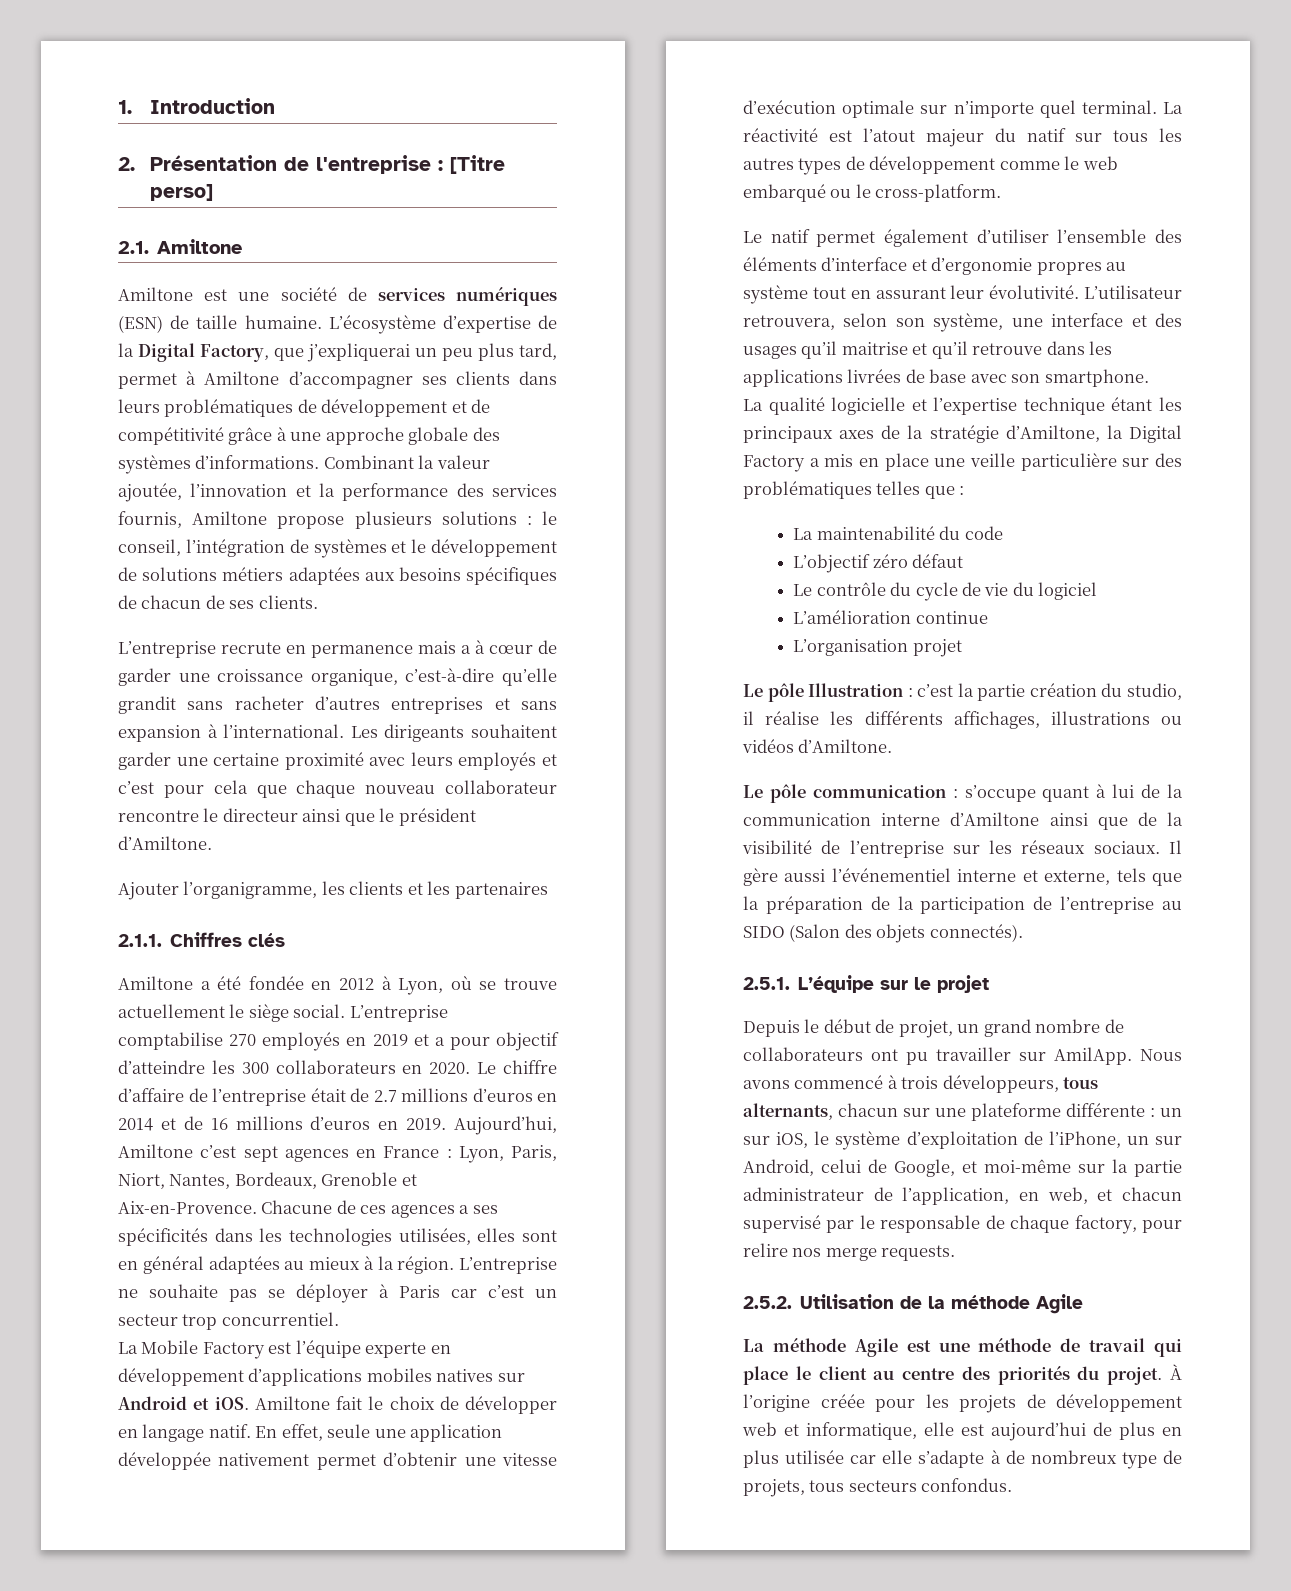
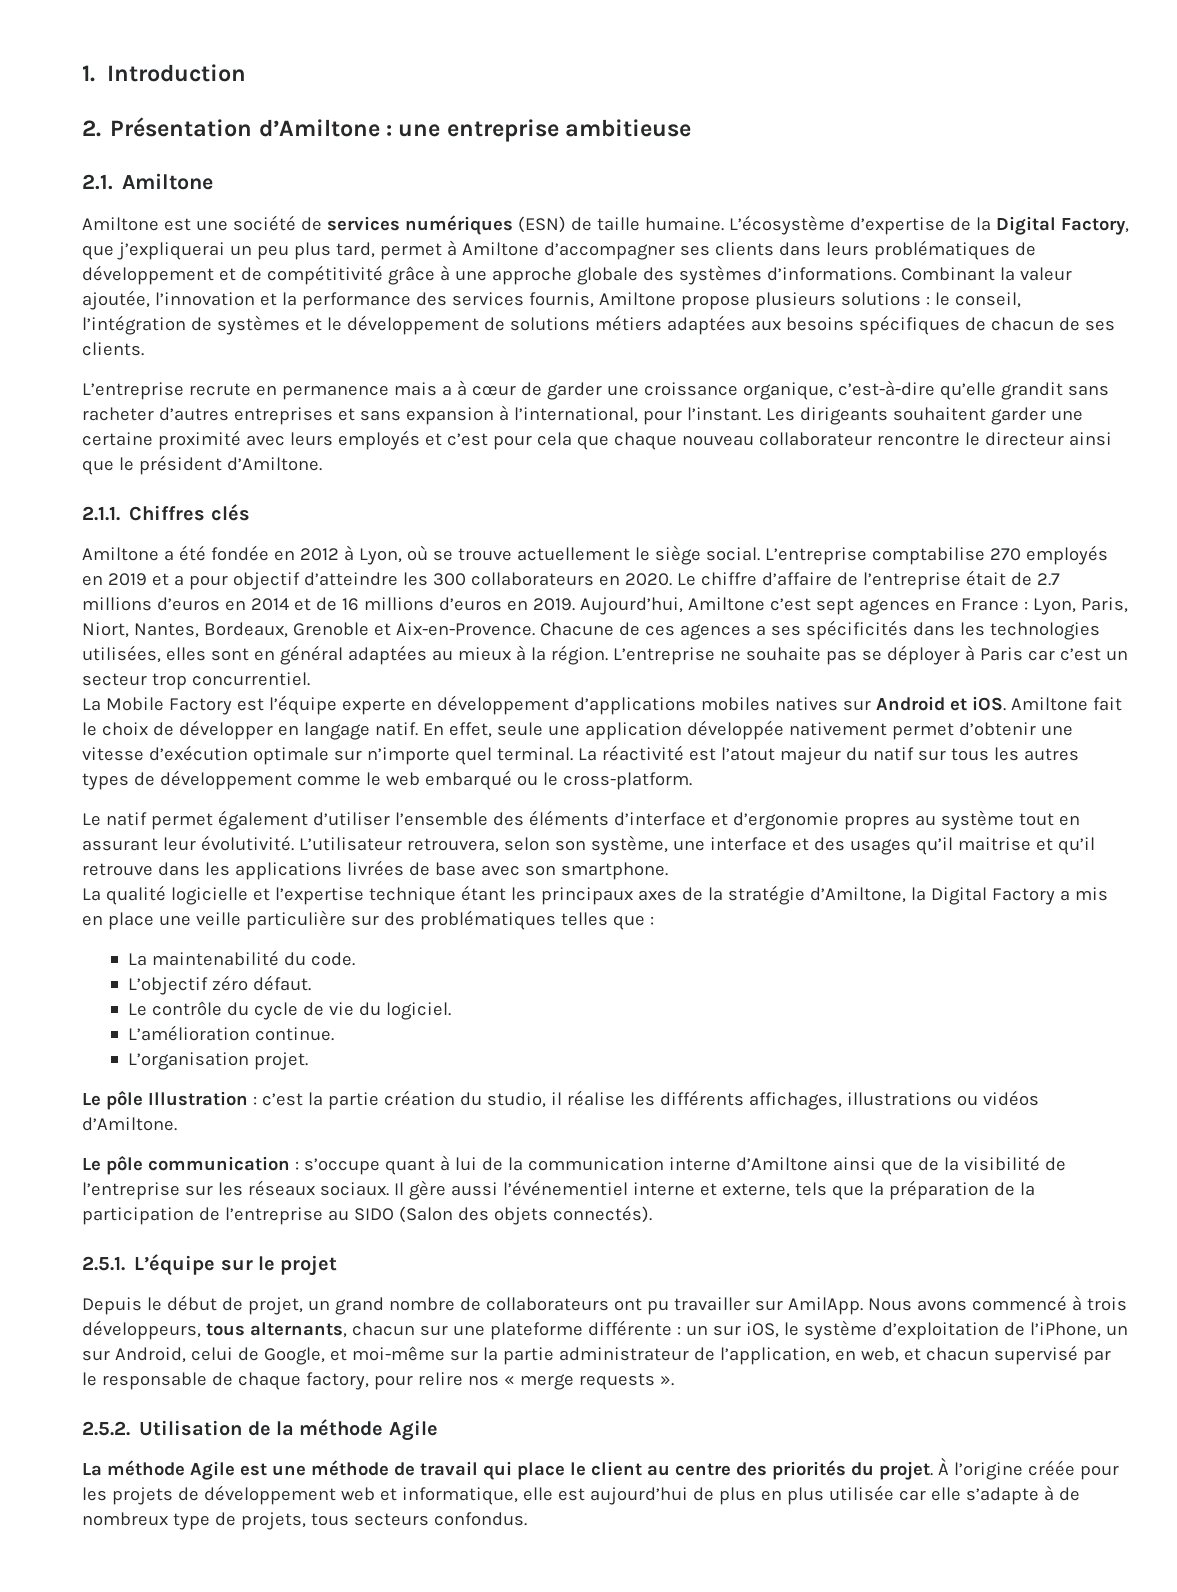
- 2. Présentation de l'entreprise : [Titre perso]
+ 2. Présentation d’Amiltone : une entreprise ambitieuse
- L’entreprise recrute en permanence mais a à cœur de garder une croissance organique, c’est-à-dire qu’elle grandit sans racheter d’autres entreprises et sans expansion à l’international.
+ L’entreprise recrute en permanence mais a à cœur de garder une croissance organique, c’est-à-dire qu’elle grandit sans racheter d’autres entreprises et sans expansion à l’international, pour l’instant.
- Ajouter l’organigramme, les clients et les partenaires
- La maintenabilité du code
+ La maintenabilité du code.
- L’objectif zéro défaut
+ L’objectif zéro défaut.
- Le contrôle du cycle de vie du logiciel
+ Le contrôle du cycle de vie du logiciel.
- L’amélioration continue
+ L’amélioration continue.
- L’organisation projet
+ L’organisation projet.
- Nous avons commencé à trois développeurs, tous alternants, chacun sur une plateforme différente : un sur iOS, le système d’exploitation de l’iPhone, un sur Android, celui de Google, et moi-même sur la partie administrateur de l’application, en web, et chacun supervisé par le responsable de chaque factory, pour relire nos merge requests.
+ Nous avons commencé à trois développeurs, tous alternants, chacun sur une plateforme différente : un sur iOS, le système d’exploitation de l’iPhone, un sur Android, celui de Google, et moi-même sur la partie administrateur de l’application, en web, et chacun supervisé par le responsable de chaque factory, pour relire nos « merge requests ».

